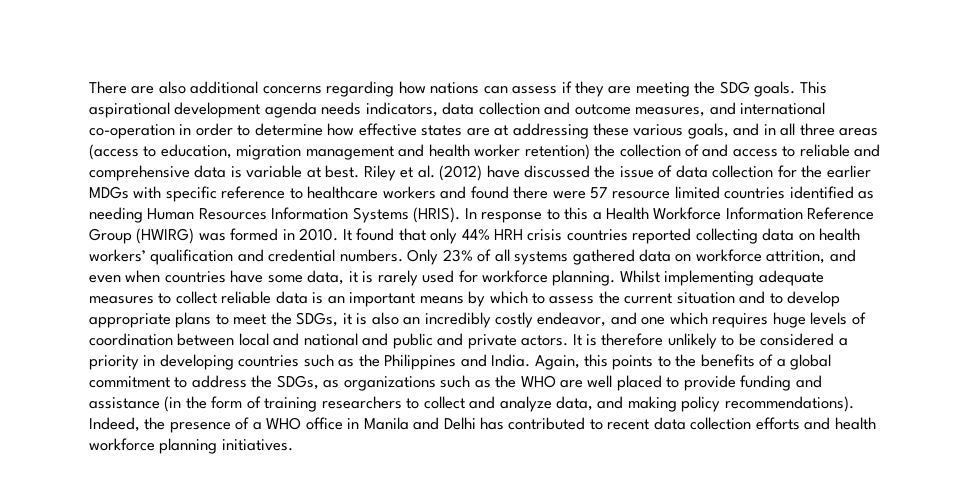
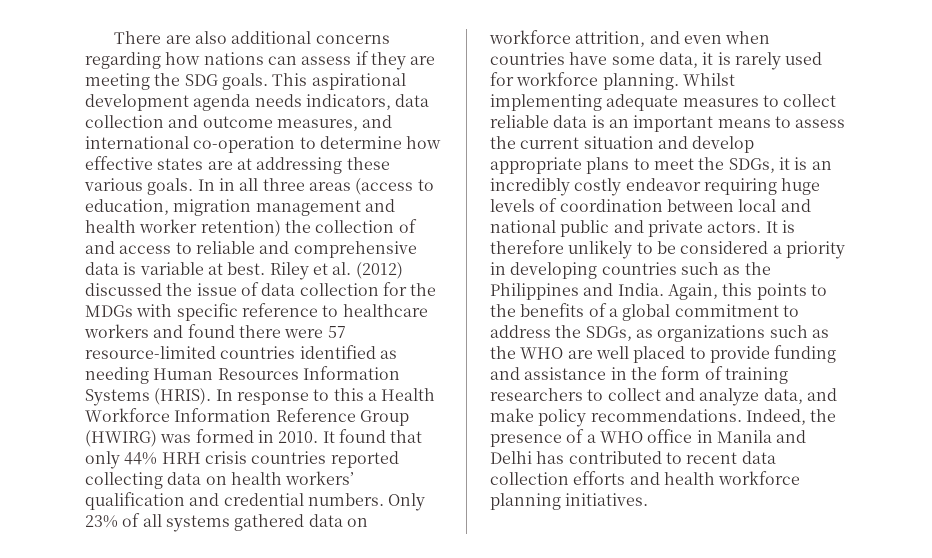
- This aspirational development agenda needs indicators, data collection and outcome measures, and international co-operation in order to determine how effective states are at addressing these various goals, and in all three areas (access to education, migration management and health worker retention) the collection of and access to reliable and comprehensive data is variable at best.
+ This aspirational development agenda needs indicators, data collection and outcome measures, and international co-operation to determine how effective states are at addressing these various goals. In in all three areas (access to education, migration management and health worker retention) the collection of and access to reliable and comprehensive data is variable at best.
- Riley et al. (2012) have discussed the issue of data collection for the earlier MDGs with specific reference to healthcare workers and found there were 57 resource limited countries identified as needing Human Resources Information Systems (HRIS).
+ Riley et al. (2012) discussed the issue of data collection for the MDGs with specific reference to healthcare workers and found there were 57 resource-limited countries identified as needing Human Resources Information Systems (HRIS).
- Whilst implementing adequate measures to collect reliable data is an important means by which to assess the current situation and to develop appropriate plans to meet the SDGs, it is also an incredibly costly endeavor, and one which requires huge levels of coordination between local and national and public and private actors.
+ Whilst implementing adequate measures to collect reliable data is an important means to assess the current situation and develop appropriate plans to meet the SDGs, it is an incredibly costly endeavor requiring huge levels of coordination between local and national public and private actors.
- Again, this points to the benefits of a global commitment to address the SDGs, as organizations such as the WHO are well placed to provide funding and assistance (in the form of training researchers to collect and analyze data, and making policy recommendations).
+ Again, this points to the benefits of a global commitment to address the SDGs, as organizations such as the WHO are well placed to provide funding and assistance in the form of training researchers to collect and analyze data, and make policy recommendations.

